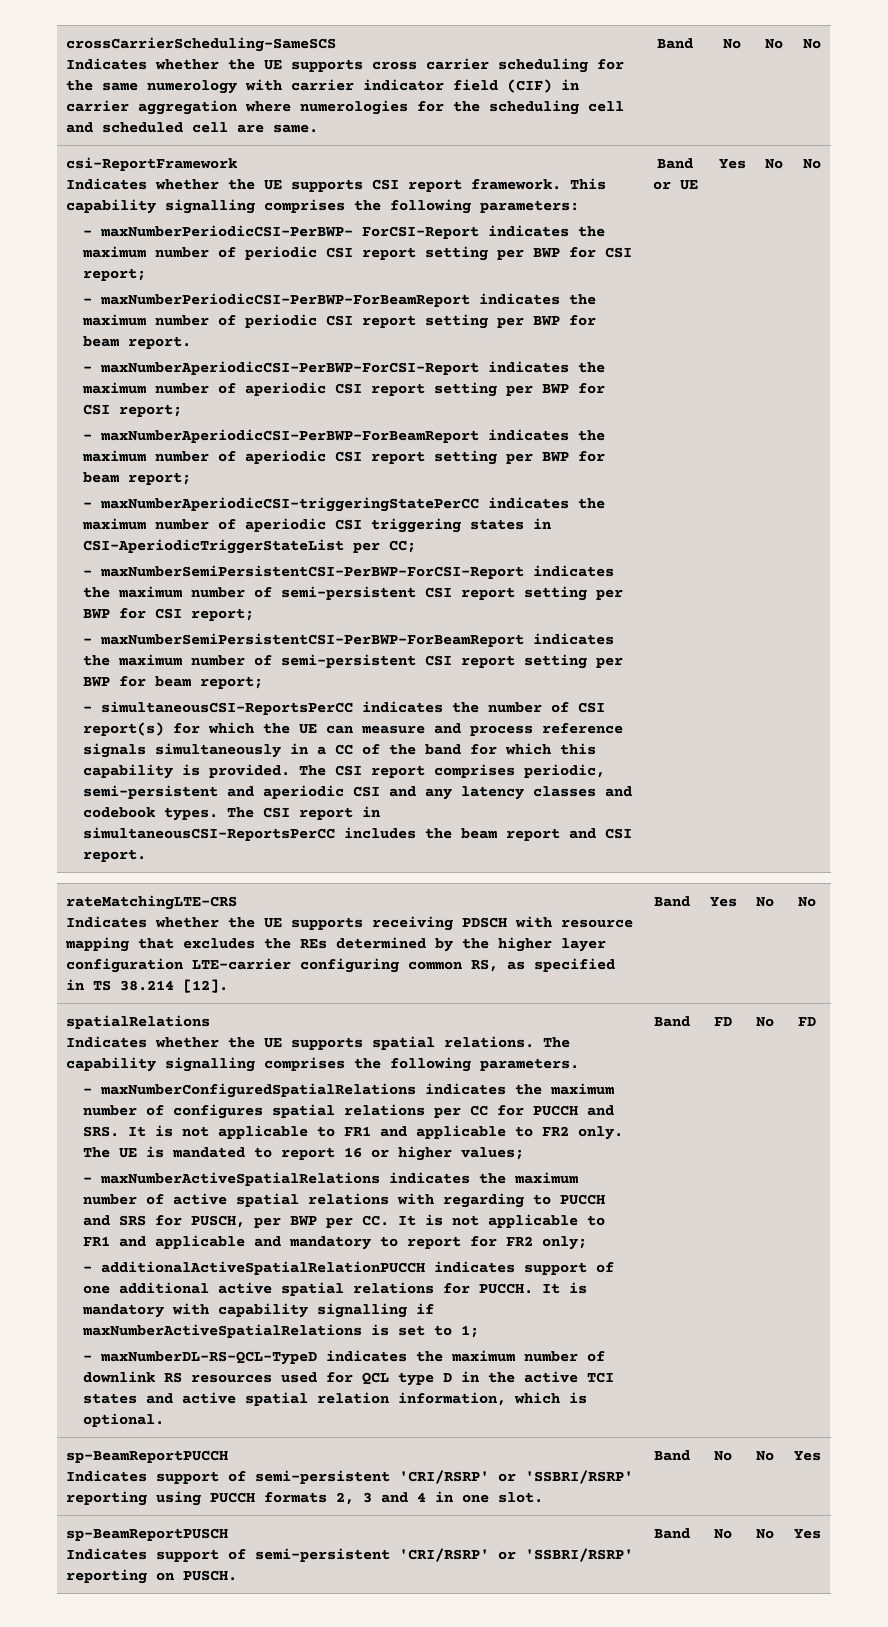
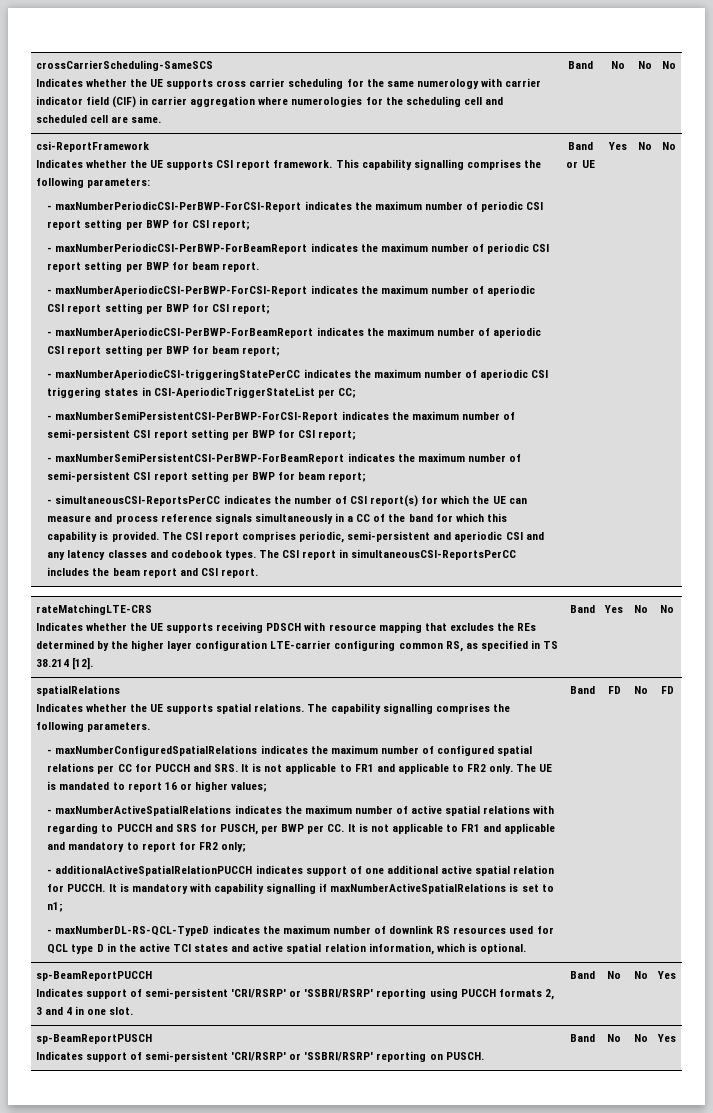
- - maxNumberPeriodicCSI-PerBWP- ForCSI-Report indicates the maximum number of periodic CSI report setting per BWP for CSI report;
+ - maxNumberPeriodicCSI-PerBWP-ForCSI-Report indicates the maximum number of periodic CSI report setting per BWP for CSI report;
- - maxNumberConfiguredSpatialRelations indicates the maximum number of configures spatial relations per CC for PUCCH and SRS. It is not applicable to FR1 and applicable to FR2 only.
+ - maxNumberConfiguredSpatialRelations indicates the maximum number of configured spatial relations per CC for PUCCH and SRS. It is not applicable to FR1 and applicable to FR2 only.
- - additionalActiveSpatialRelationPUCCH indicates support of one additional active spatial relations for PUCCH.
+ - additionalActiveSpatialRelationPUCCH indicates support of one additional active spatial relation for PUCCH.
- It is mandatory with capability signalling if maxNumberActiveSpatialRelations is set to 1;
+ It is mandatory with capability signalling if maxNumberActiveSpatialRelations is set to n1;

